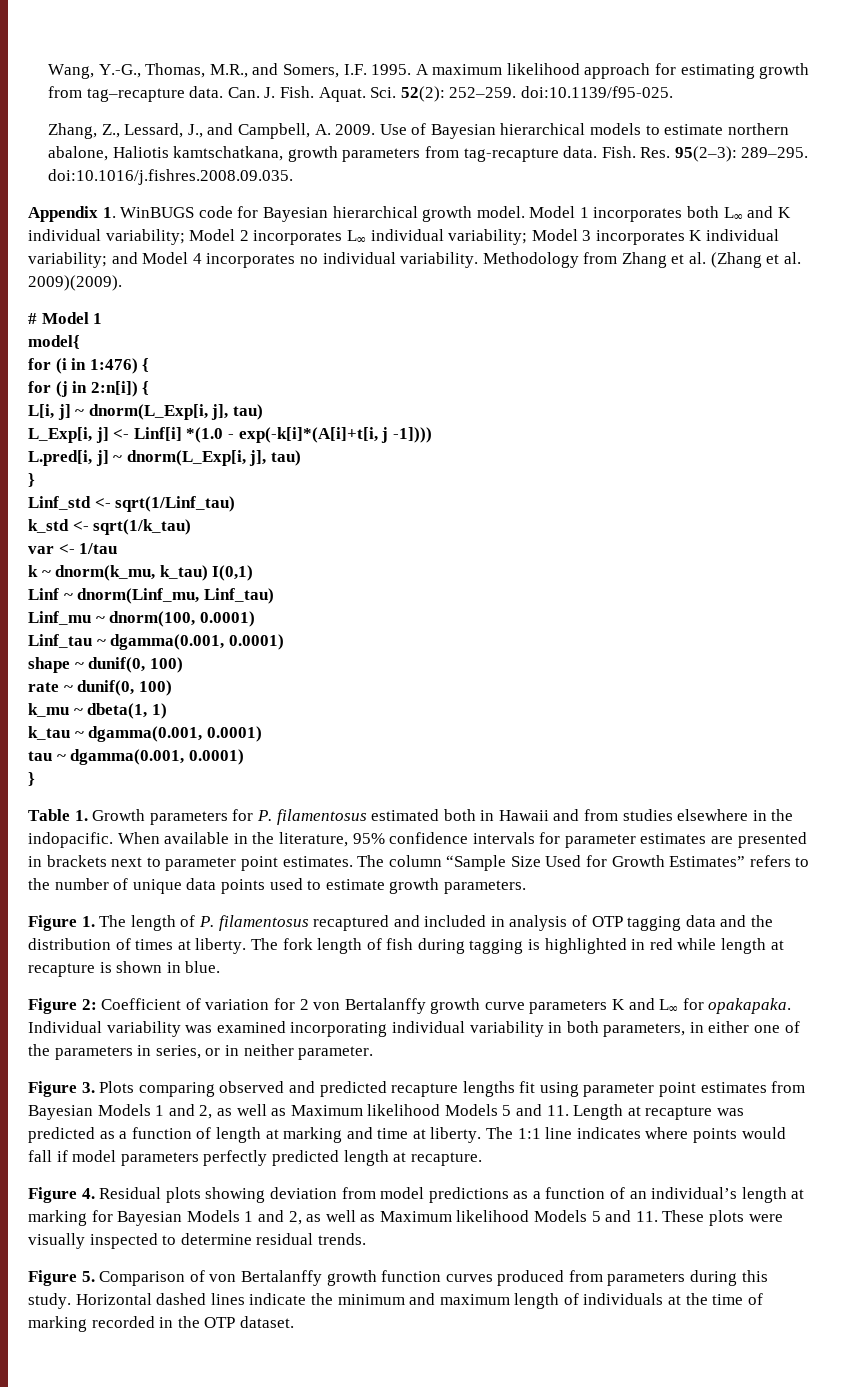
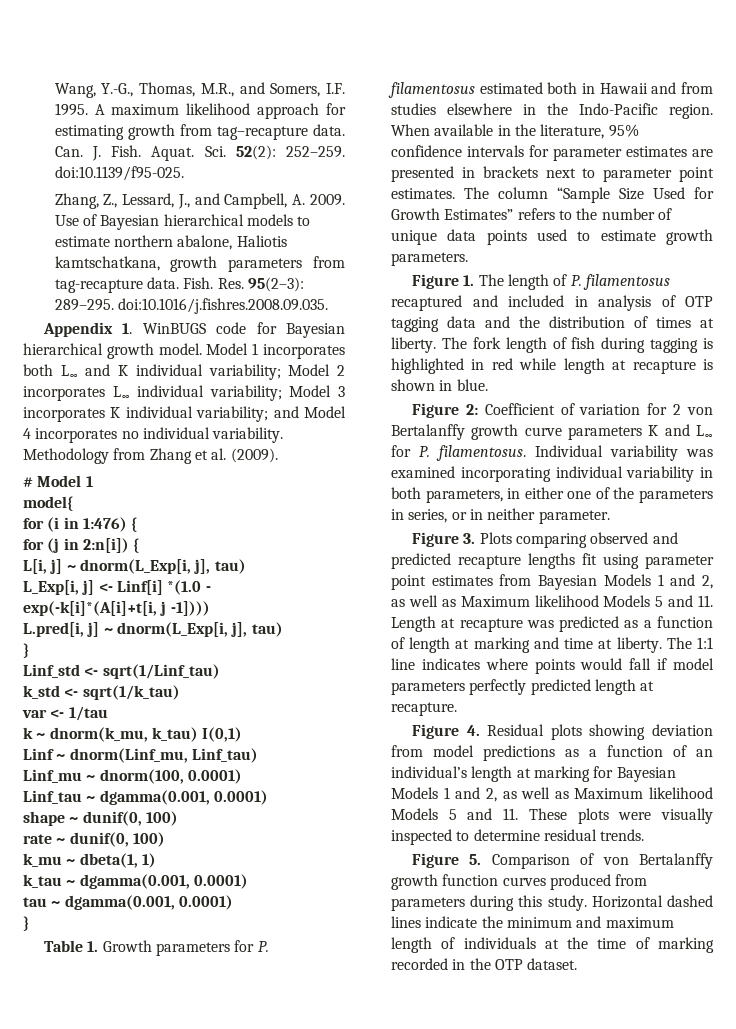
- Methodology from Zhang et al. (Zhang et al. 2009)(2009).
+ Methodology from Zhang et al. (2009).
- Table 1. Growth parameters for P. filamentosus estimated both in Hawaii and from studies elsewhere in the indopacific.
+ Table 1. Growth parameters for P. filamentosus estimated both in Hawaii and from studies elsewhere in the Indo-Pacific region.
- Figure 2: Coefficient of variation for 2 von Bertalanffy growth curve parameters K and L∞ for opakapaka.
+ Figure 2: Coefficient of variation for 2 von Bertalanffy growth curve parameters K and L∞ for P. filamentosus.

